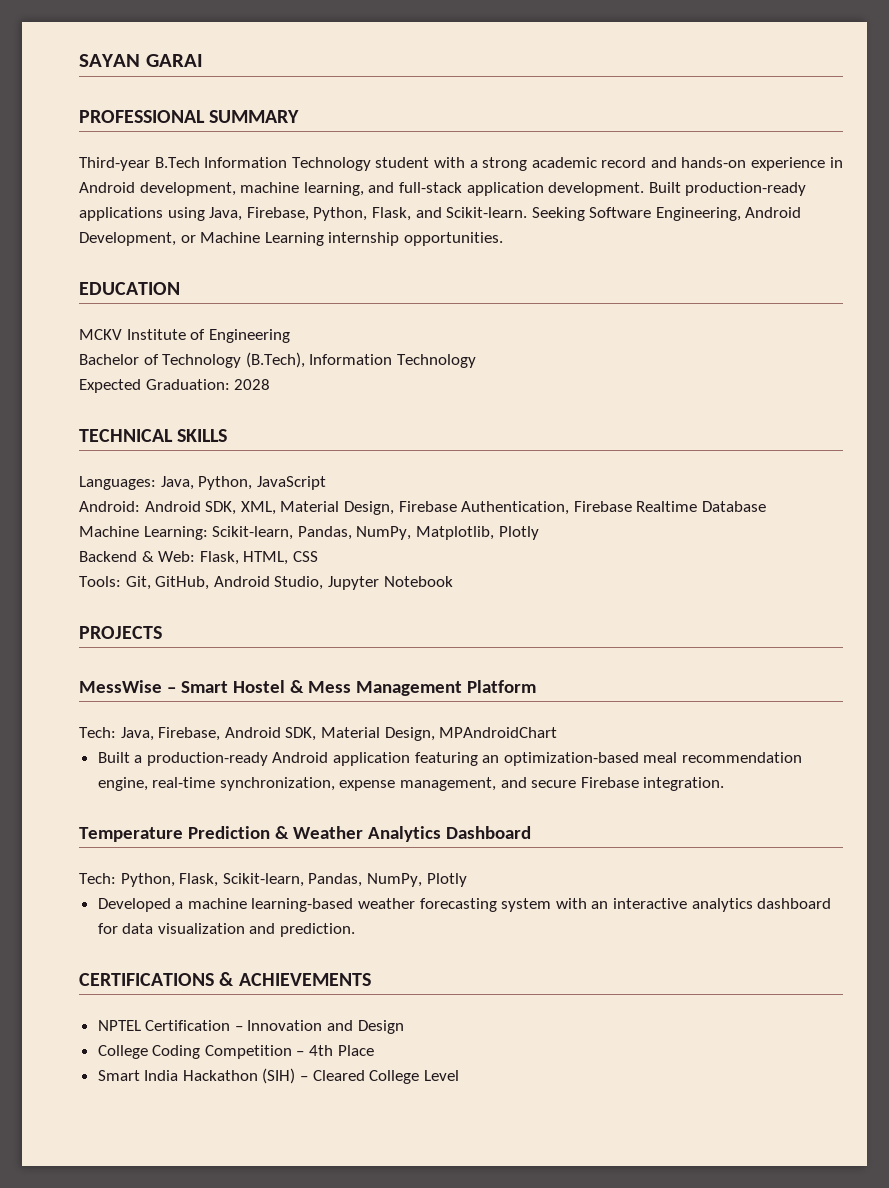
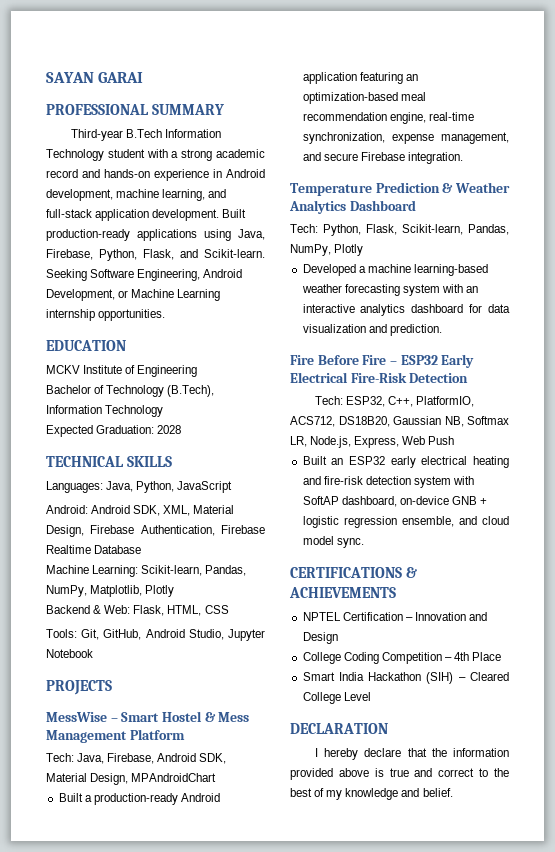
+ Fire Before Fire – ESP32 Early Electrical Fire-Risk Detection
+ Tech: ESP32, C++, PlatformIO, ACS712, DS18B20, Gaussian NB, Softmax LR, Node.js, Express, Web Push
+ Built an ESP32 early electrical heating and fire-risk detection system with SoftAP dashboard, on-device GNB + logistic regression ensemble, and cloud model sync.
+ DECLARATION
+ I hereby declare that the information provided above is true and correct to the best of my knowledge and belief.

